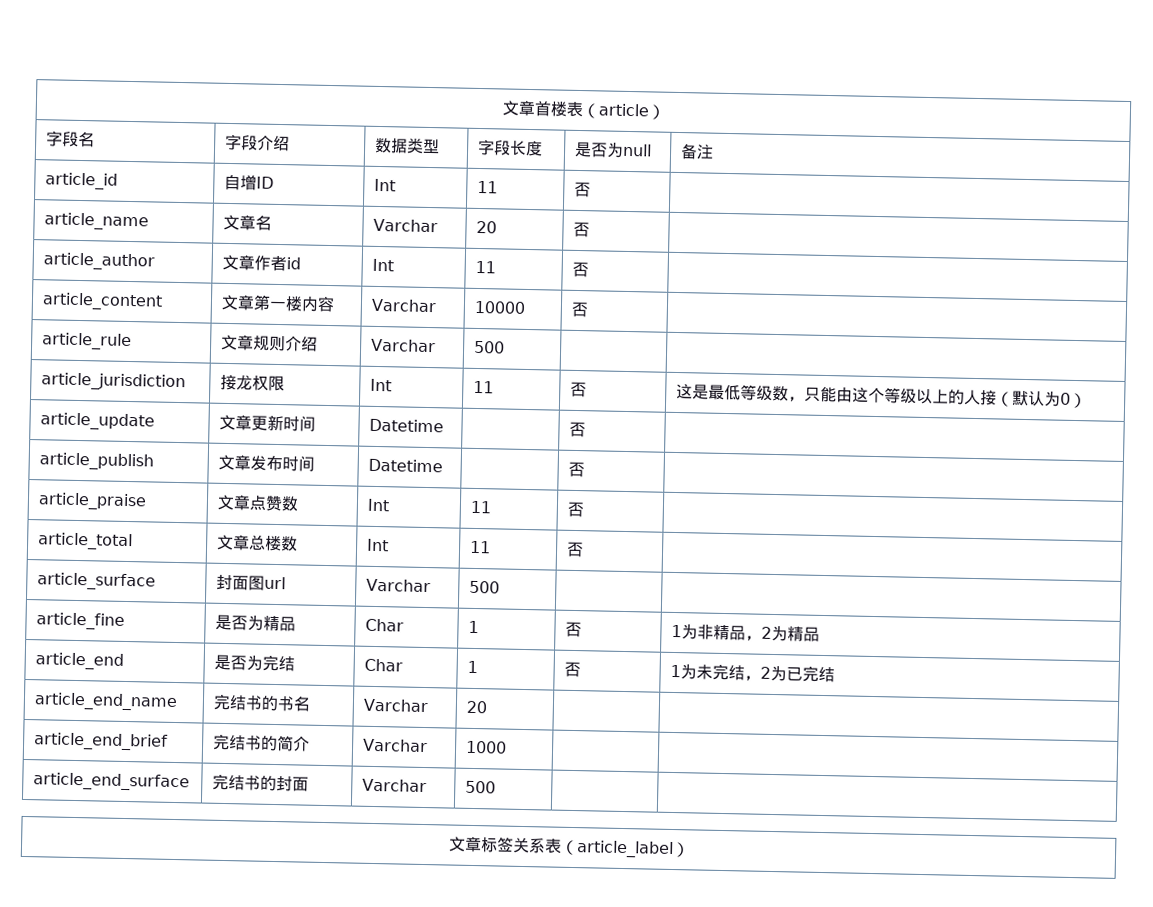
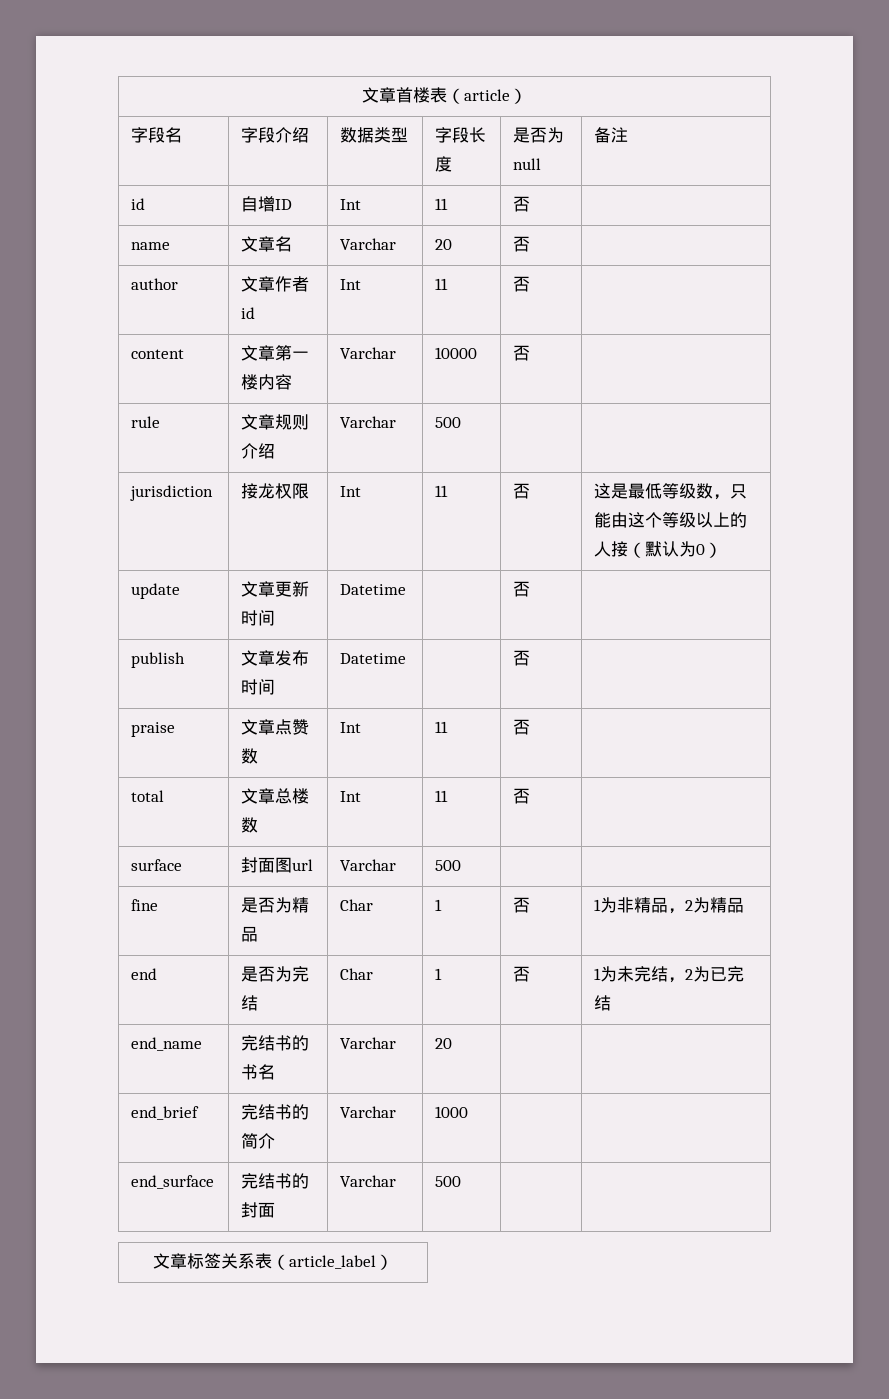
- article_id | 自增ID | Int | 11 | 否 |
+ id | 自增ID | Int | 11 | 否 |
- article_name | 文章名 | Varchar | 20 | 否 |
+ name | 文章名 | Varchar | 20 | 否 |
- article_author | 文章作者id | Int | 11 | 否 |
+ author | 文章作者id | Int | 11 | 否 |
- article_content | 文章第一楼内容 | Varchar | 10000 | 否 |
+ content | 文章第一楼内容 | Varchar | 10000 | 否 |
- article_rule | 文章规则介绍 | Varchar | 500 | |
+ rule | 文章规则介绍 | Varchar | 500 | |
- article_jurisdiction | 接龙权限 | Int | 11 | 否 | 这是最低等级数，只能由这个等级以上的人接（默认为0）
+ jurisdiction | 接龙权限 | Int | 11 | 否 | 这是最低等级数，只能由这个等级以上的人接（默认为0）
- article_update | 文章更新时间 | Datetime | | 否 |
+ update | 文章更新时间 | Datetime | | 否 |
- article_publish | 文章发布时间 | Datetime | | 否 |
+ publish | 文章发布时间 | Datetime | | 否 |
- article_praise | 文章点赞数 | Int | 11 | 否 |
+ praise | 文章点赞数 | Int | 11 | 否 |
- article_total | 文章总楼数 | Int | 11 | 否 |
+ total | 文章总楼数 | Int | 11 | 否 |
- article_surface | 封面图url | Varchar | 500 | |
+ surface | 封面图url | Varchar | 500 | |
- article_fine | 是否为精品 | Char | 1 | 否 | 1为非精品，2为精品
+ fine | 是否为精品 | Char | 1 | 否 | 1为非精品，2为精品
- article_end | 是否为完结 | Char | 1 | 否 | 1为未完结，2为已完结
+ end | 是否为完结 | Char | 1 | 否 | 1为未完结，2为已完结
- article_end_name | 完结书的书名 | Varchar | 20 | |
+ end_name | 完结书的书名 | Varchar | 20 | |
- article_end_brief | 完结书的简介 | Varchar | 1000 | |
+ end_brief | 完结书的简介 | Varchar | 1000 | |
- article_end_surface | 完结书的封面 | Varchar | 500 | |
+ end_surface | 完结书的封面 | Varchar | 500 | |

